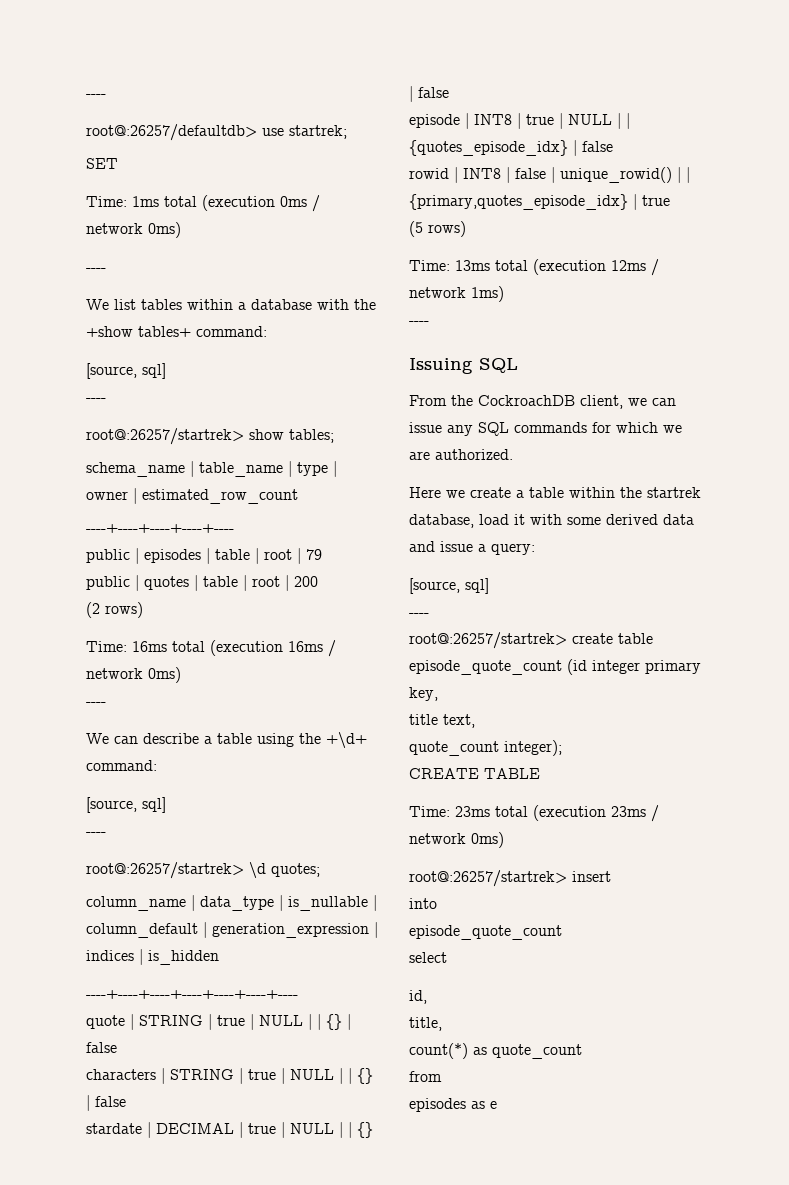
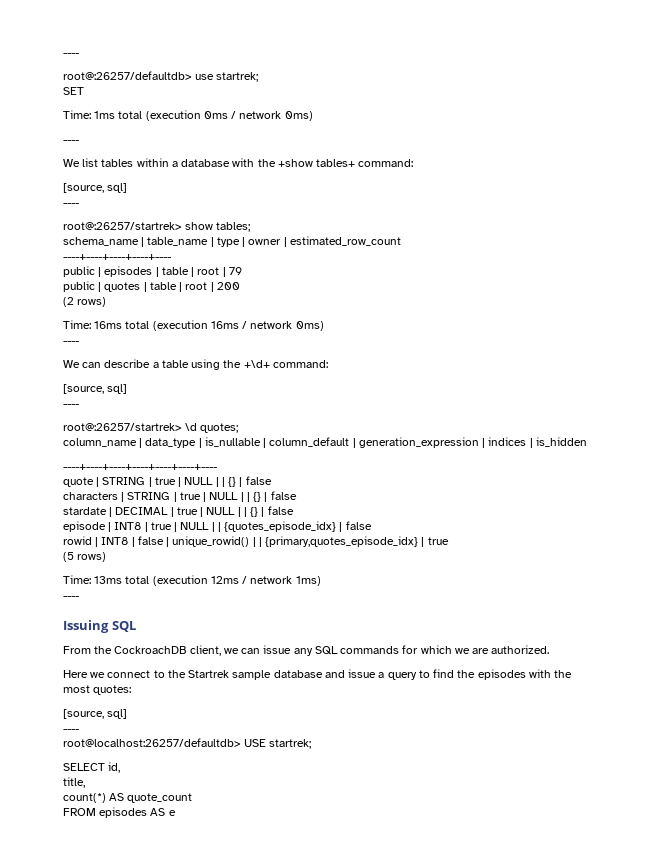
- Here we create a table within the startrek database, load it with some derived data and issue a query:
+ Here we connect to the Startrek sample database and issue a query to find the episodes with the most quotes:
  [source, sql]
  ----
- root@:26257/startrek> create table episode_quote_count (id integer primary key,
- title text,
- quote_count integer);
- CREATE TABLE
- Time: 23ms total (execution 23ms / network 0ms)
- root@:26257/startrek> insert
- into
- episode_quote_count
- select
- id,
+ root@localhost:26257/defaultdb> USE startrek;
+ SELECT id,
- count(*) as quote_count
+ count(*) AS quote_count
- from
- episodes as e
+ FROM episodes AS e

